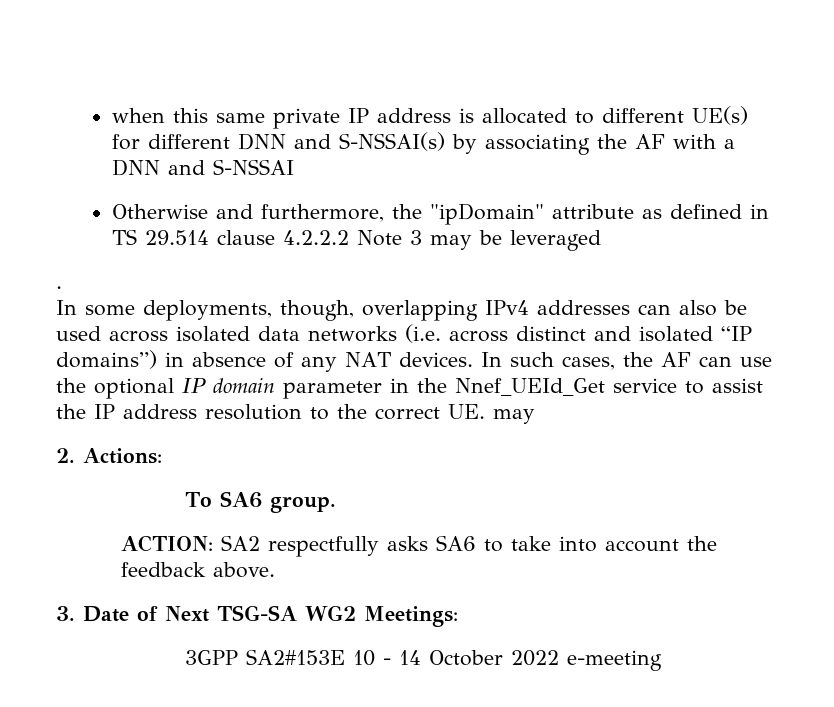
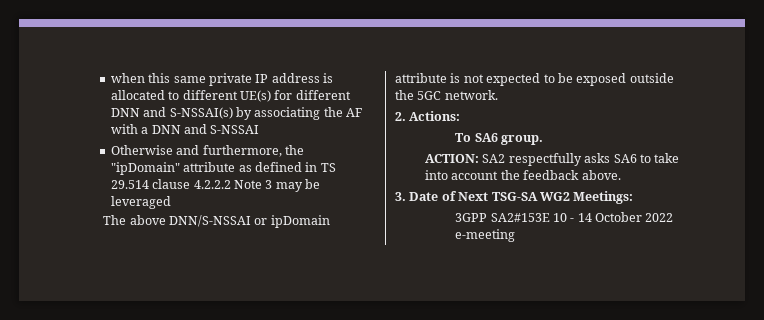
- .
- In some deployments, though, overlapping IPv4 addresses can also be used across isolated data networks (i.e. across distinct and isolated “IP domains”) in absence of any NAT devices. In such cases, the AF can use the optional IP domain parameter in the Nnef_UEId_Get service to assist the IP address resolution to the correct UE. may
+ The above DNN/S-NSSAI or ipDomain attribute is not expected to be exposed outside the 5GC network.

